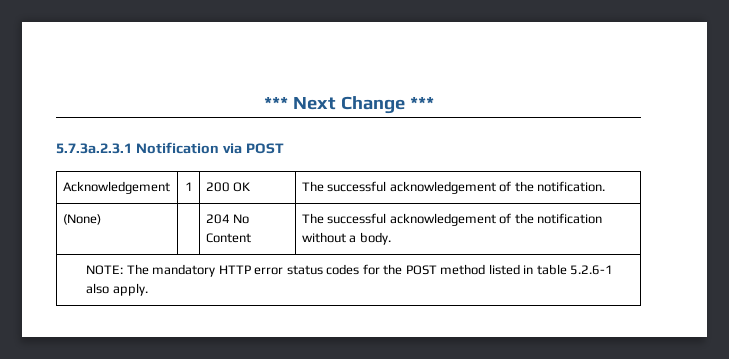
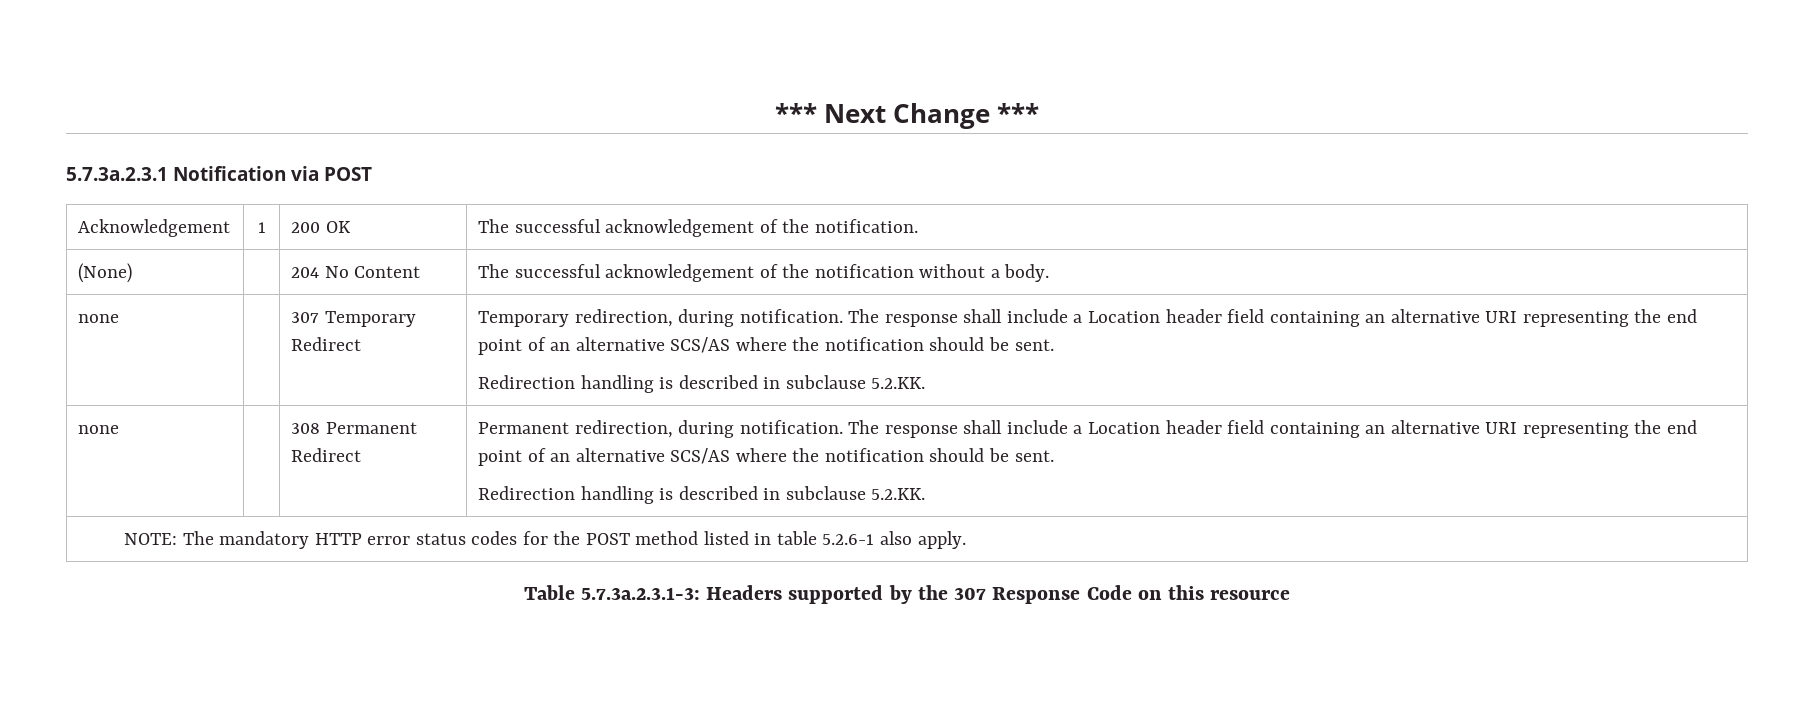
+ none | | 307 Temporary Redirect | Temporary redirection, during notification. The response shall include a Location header field containing an alternative URI representing the end point of an alternative SCS/AS where the notification should be sent.
+ Redirection handling is described in subclause 5.2.KK.
+ none | | 308 Permanent Redirect | Permanent redirection, during notification. The response shall include a Location header field containing an alternative URI representing the end point of an alternative SCS/AS where the notification should be sent.
+ Redirection handling is described in subclause 5.2.KK.
+ Table 5.7.3a.2.3.1-3: Headers supported by the 307 Response Code on this resource

